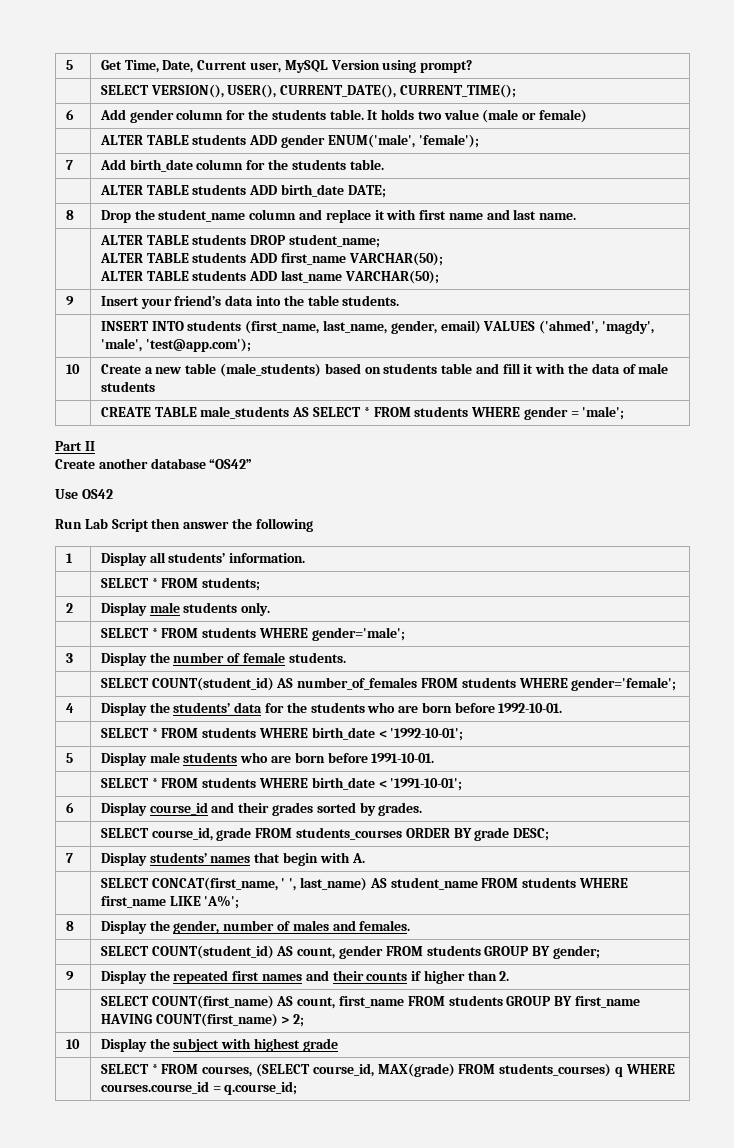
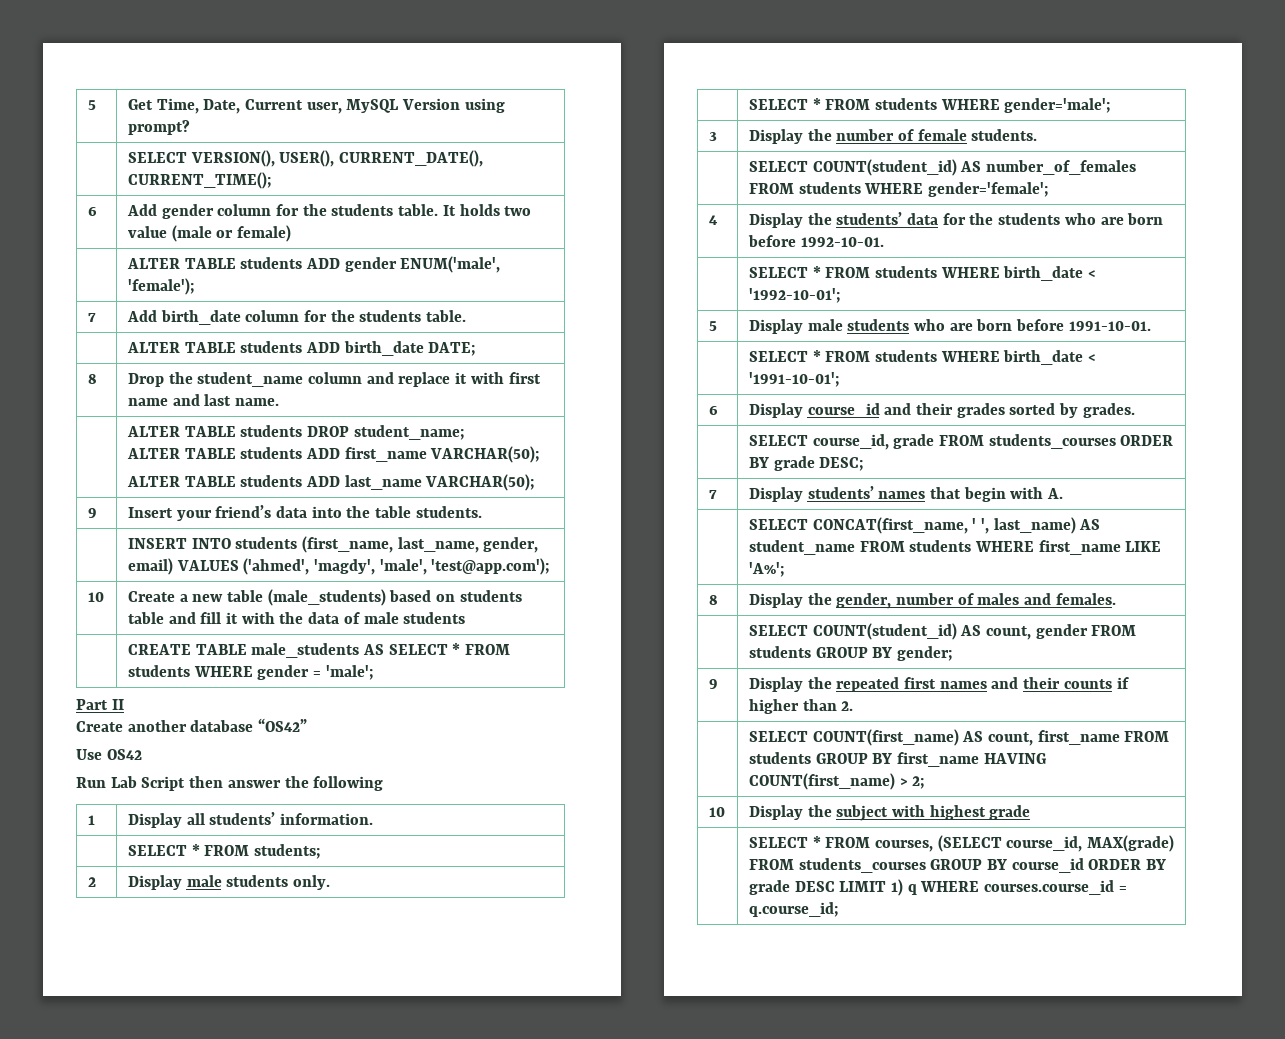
- | SELECT * FROM courses, (SELECT course_id, MAX(grade) FROM students_courses) q WHERE courses.course_id = q.course_id;
+ | SELECT * FROM courses, (SELECT course_id, MAX(grade) FROM students_courses GROUP BY course_id ORDER BY grade DESC LIMIT 1) q WHERE courses.course_id = q.course_id;

